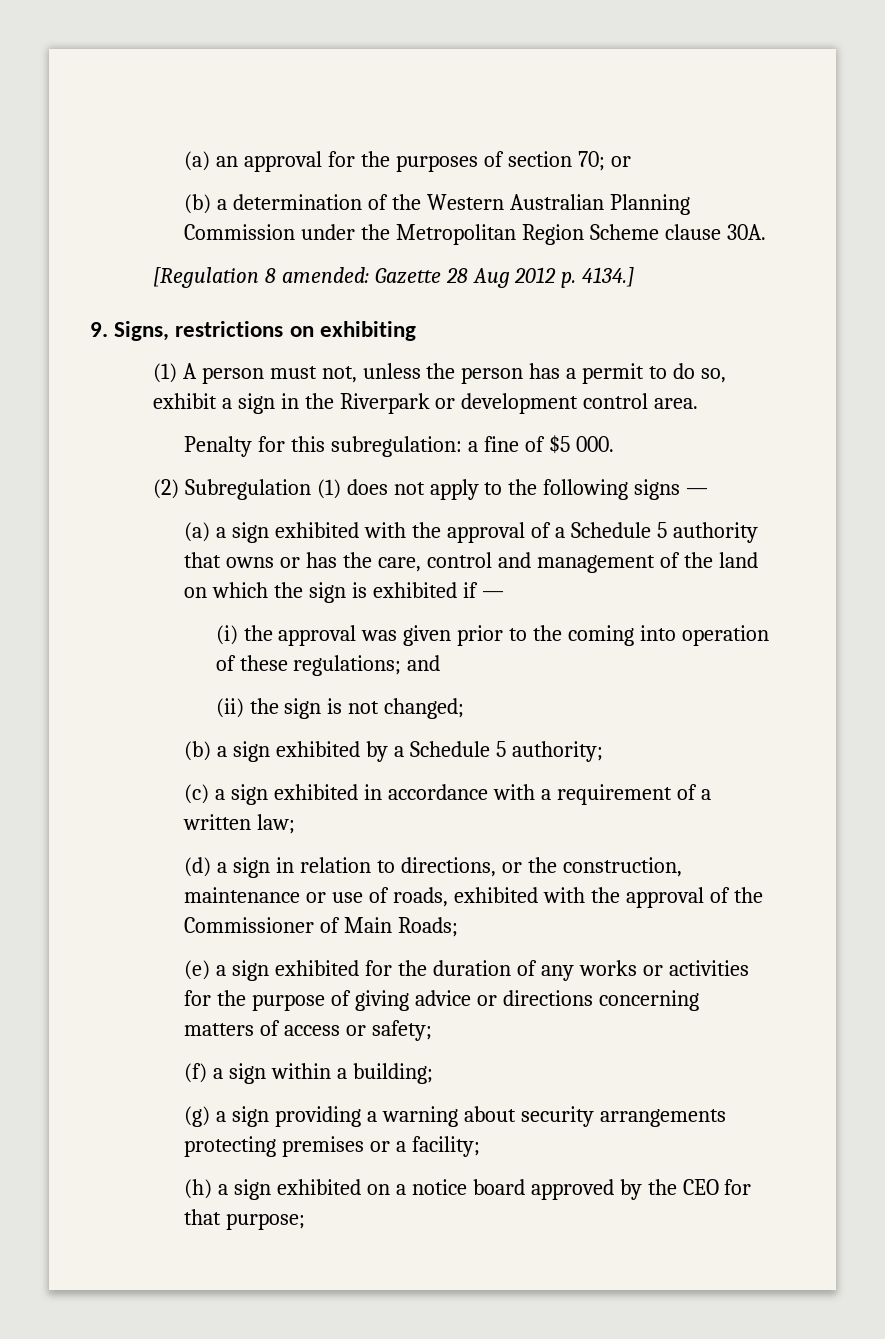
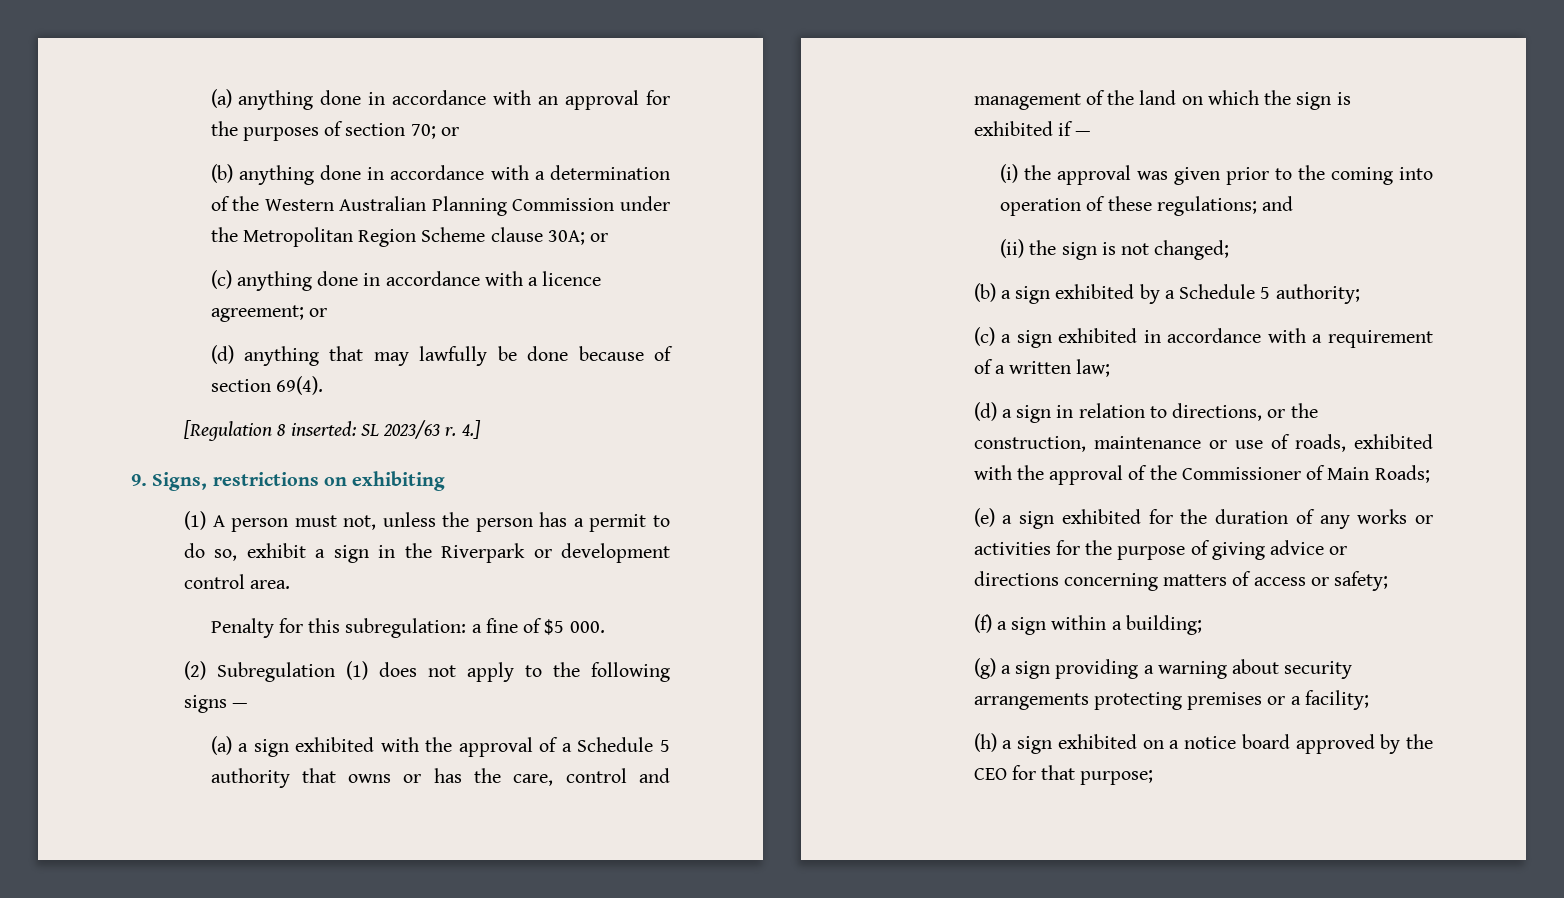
- (a) an approval for the purposes of section 70; or
+ (a) anything done in accordance with an approval for the purposes of section 70; or
- (b) a determination of the Western Australian Planning Commission under the Metropolitan Region Scheme clause 30A.
- [Regulation 8 amended: Gazette 28 Aug 2012 p. 4134.]
+ (b) anything done in accordance with a determination of the Western Australian Planning Commission under the Metropolitan Region Scheme clause 30A; or
+ (c) anything done in accordance with a licence agreement; or
+ (d) anything that may lawfully be done because of section 69(4).
+ [Regulation 8 inserted: SL 2023/63 r. 4.]

